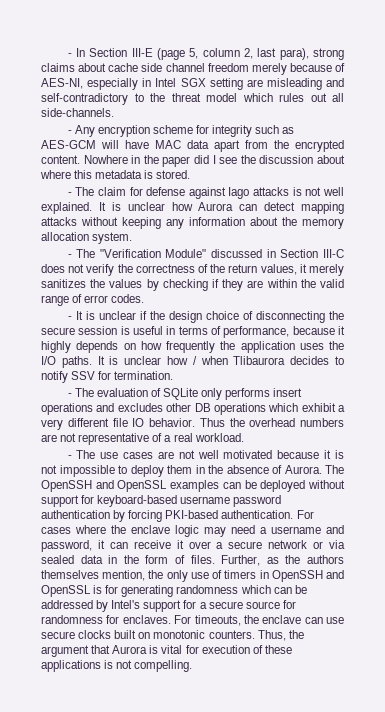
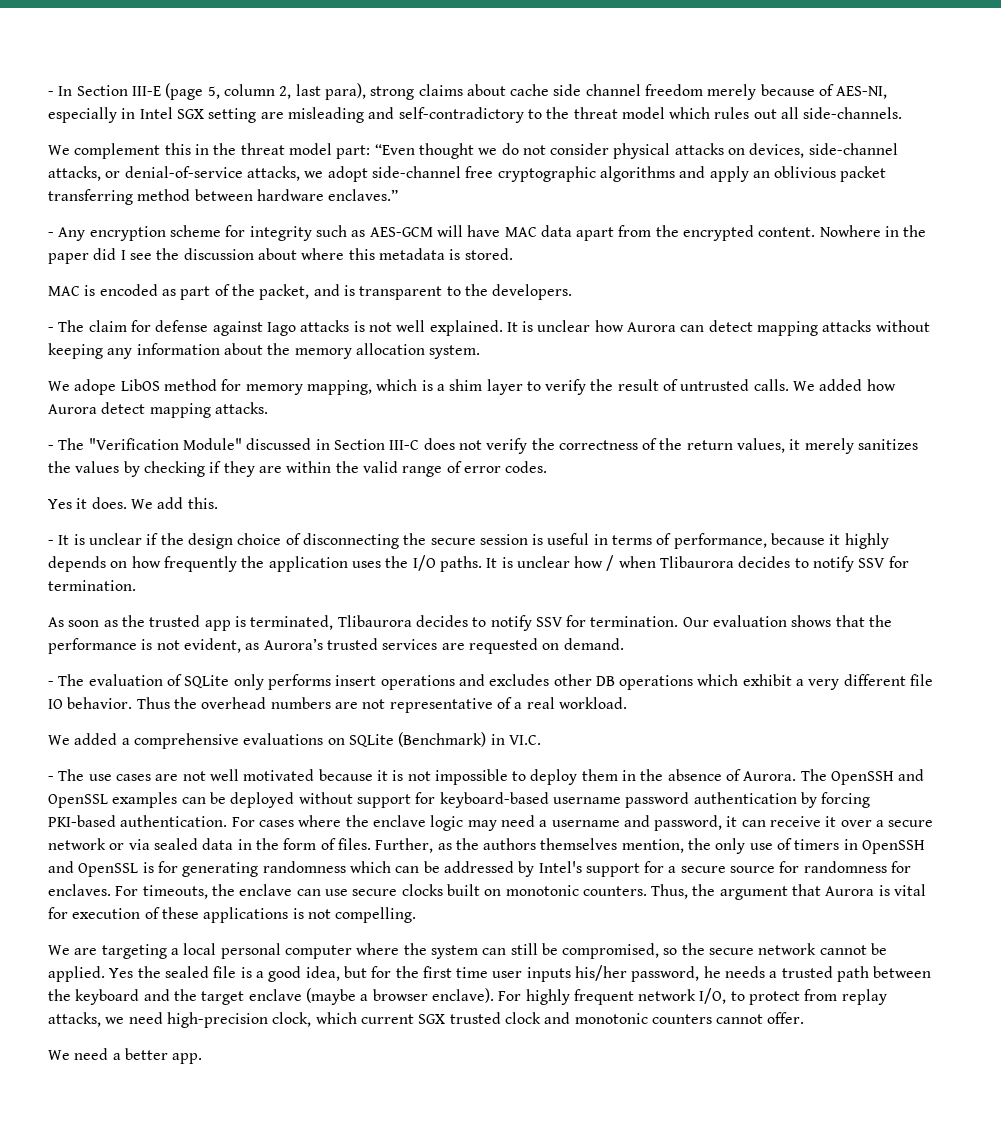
+ We complement this in the threat model part: “Even thought we do not consider physical attacks on devices, side-channel attacks, or denial-of-service attacks, we adopt side-channel free cryptographic algorithms and apply an oblivious packet transferring method between hardware enclaves.”
+ MAC is encoded as part of the packet, and is transparent to the developers.
+ We adope LibOS method for memory mapping, which is a shim layer to verify the result of untrusted calls. We added how Aurora detect mapping attacks.
+ Yes it does. We add this.
+ As soon as the trusted app is terminated, Tlibaurora decides to notify SSV for termination. Our evaluation shows that the performance is not evident, as Aurora’s trusted services are requested on demand.
+ We added a comprehensive evaluations on SQLite (Benchmark) in VI.C.
+ We are targeting a local personal computer where the system can still be compromised, so the secure network cannot be applied. Yes the sealed file is a good idea, but for the first time user inputs his/her password, he needs a trusted path between the keyboard and the target enclave (maybe a browser enclave). For highly frequent network I/O, to protect from replay attacks, we need high-precision clock, which current SGX trusted clock and monotonic counters cannot offer.
+ We need a better app.

